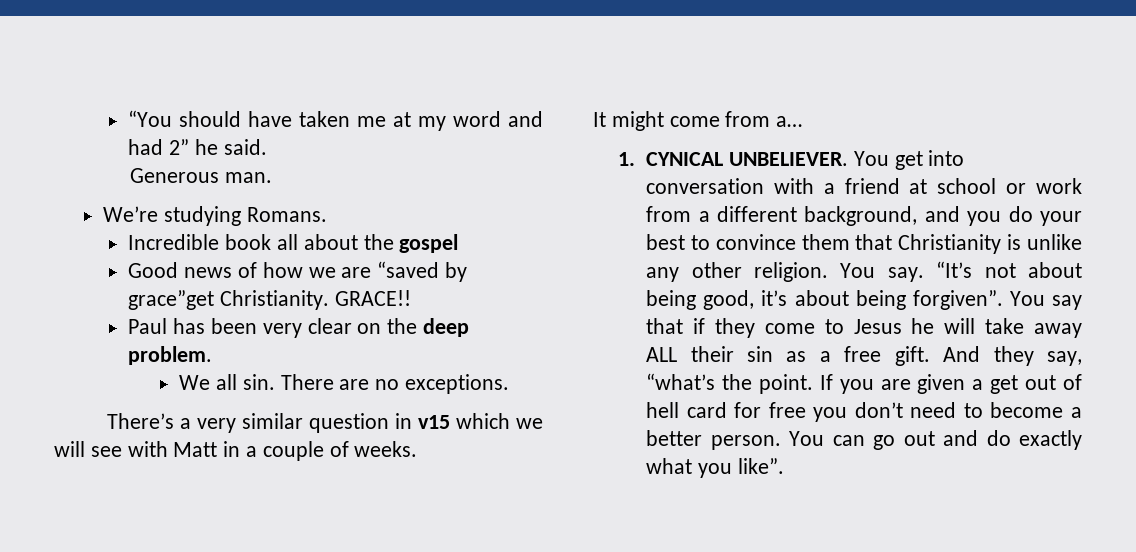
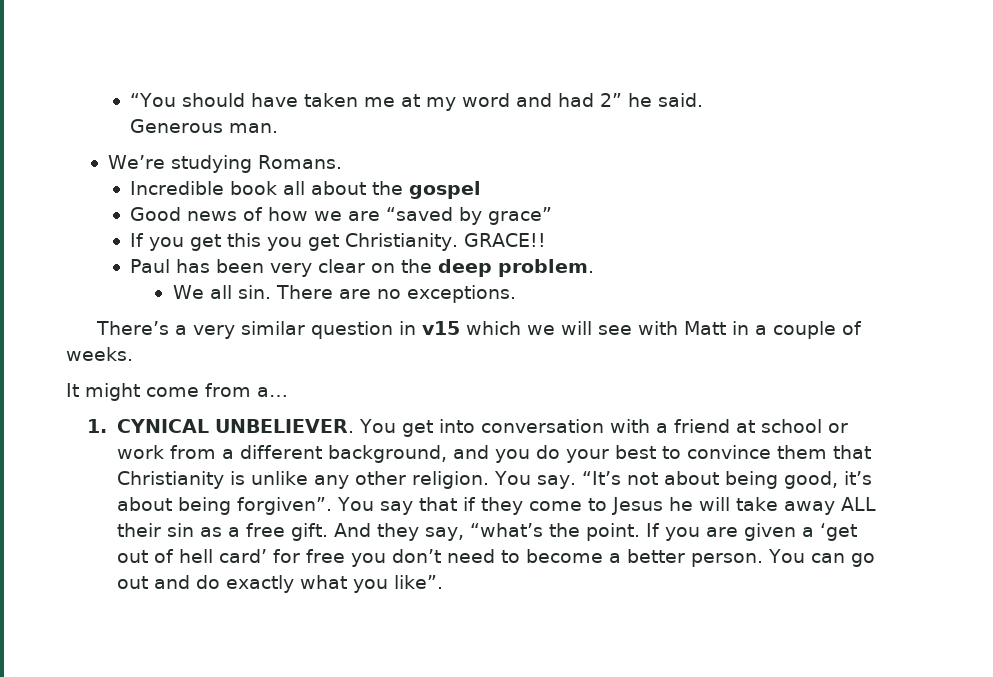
- Good news of how we are “saved by grace”get Christianity.
+ Good news of how we are “saved by grace”
+ If you get this you get Christianity.
- If you are given a get out of hell card for free you don’t need to become a better person.
+ If you are given a ‘get out of hell card’ for free you don’t need to become a better person.

